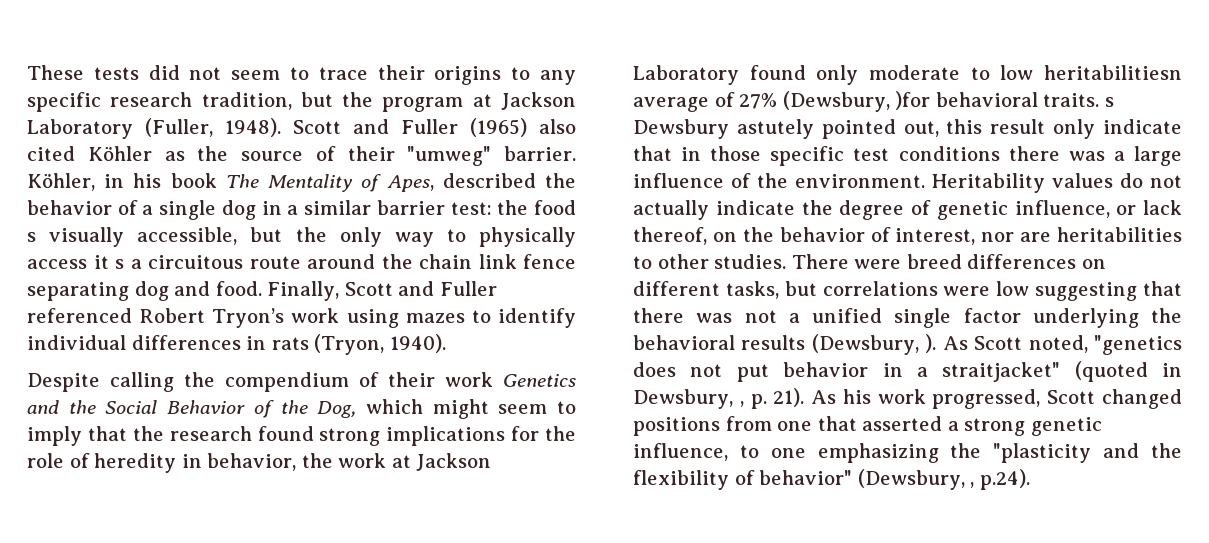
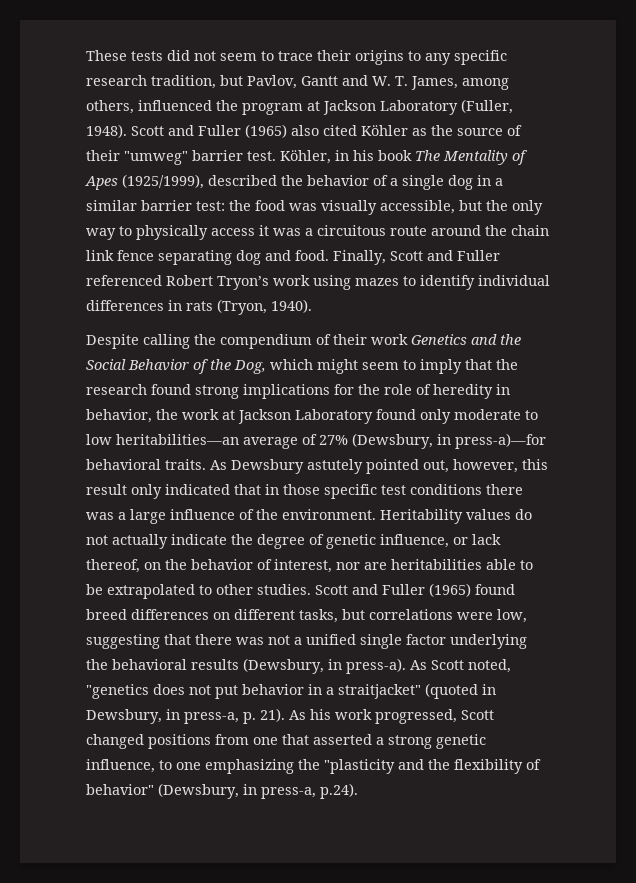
- These tests did not seem to trace their origins to any specific research tradition, but the program at Jackson Laboratory (Fuller, 1948).
+ These tests did not seem to trace their origins to any specific research tradition, but Pavlov, Gantt and W. T. James, among others, influenced the program at Jackson Laboratory (Fuller, 1948).
- Scott and Fuller (1965) also cited Köhler as the source of their "umweg" barrier.
+ Scott and Fuller (1965) also cited Köhler as the source of their "umweg" barrier test.
- Köhler, in his book The Mentality of Apes, described the behavior of a single dog in a similar barrier test: the food s visually accessible, but the only way to physically access it s a circuitous route around the chain link fence separating dog and food.
+ Köhler, in his book The Mentality of Apes (1925/1999), described the behavior of a single dog in a similar barrier test: the food was visually accessible, but the only way to physically access it was a circuitous route around the chain link fence separating dog and food.
- Despite calling the compendium of their work Genetics and the Social Behavior of the Dog, which might seem to imply that the research found strong implications for the role of heredity in behavior, the work at Jackson Laboratory found only moderate to low heritabilitiesn average of 27% (Dewsbury, )for behavioral traits. s Dewsbury astutely pointed out, this result only indicate that in those specific test conditions there was a large influence of the environment.
+ Despite calling the compendium of their work Genetics and the Social Behavior of the Dog, which might seem to imply that the research found strong implications for the role of heredity in behavior, the work at Jackson Laboratory found only moderate to low heritabilities—an average of 27% (Dewsbury, in press-a)—for behavioral traits. As Dewsbury astutely pointed out, however, this result only indicated that in those specific test conditions there was a large influence of the environment.
- Heritability values do not actually indicate the degree of genetic influence, or lack thereof, on the behavior of interest, nor are heritabilities to other studies. There were breed differences on different tasks, but correlations were low suggesting that there was not a unified single factor underlying the behavioral results (Dewsbury, ).
+ Heritability values do not actually indicate the degree of genetic influence, or lack thereof, on the behavior of interest, nor are heritabilities able to be extrapolated to other studies. Scott and Fuller (1965) found breed differences on different tasks, but correlations were low, suggesting that there was not a unified single factor underlying the behavioral results (Dewsbury, in press-a).
- As Scott noted, "genetics does not put behavior in a straitjacket" (quoted in Dewsbury, , p. 21).
+ As Scott noted, "genetics does not put behavior in a straitjacket" (quoted in Dewsbury, in press-a, p. 21).
- As his work progressed, Scott changed positions from one that asserted a strong genetic influence, to one emphasizing the "plasticity and the flexibility of behavior" (Dewsbury, , p.24).
+ As his work progressed, Scott changed positions from one that asserted a strong genetic influence, to one emphasizing the "plasticity and the flexibility of behavior" (Dewsbury, in press-a, p.24).

